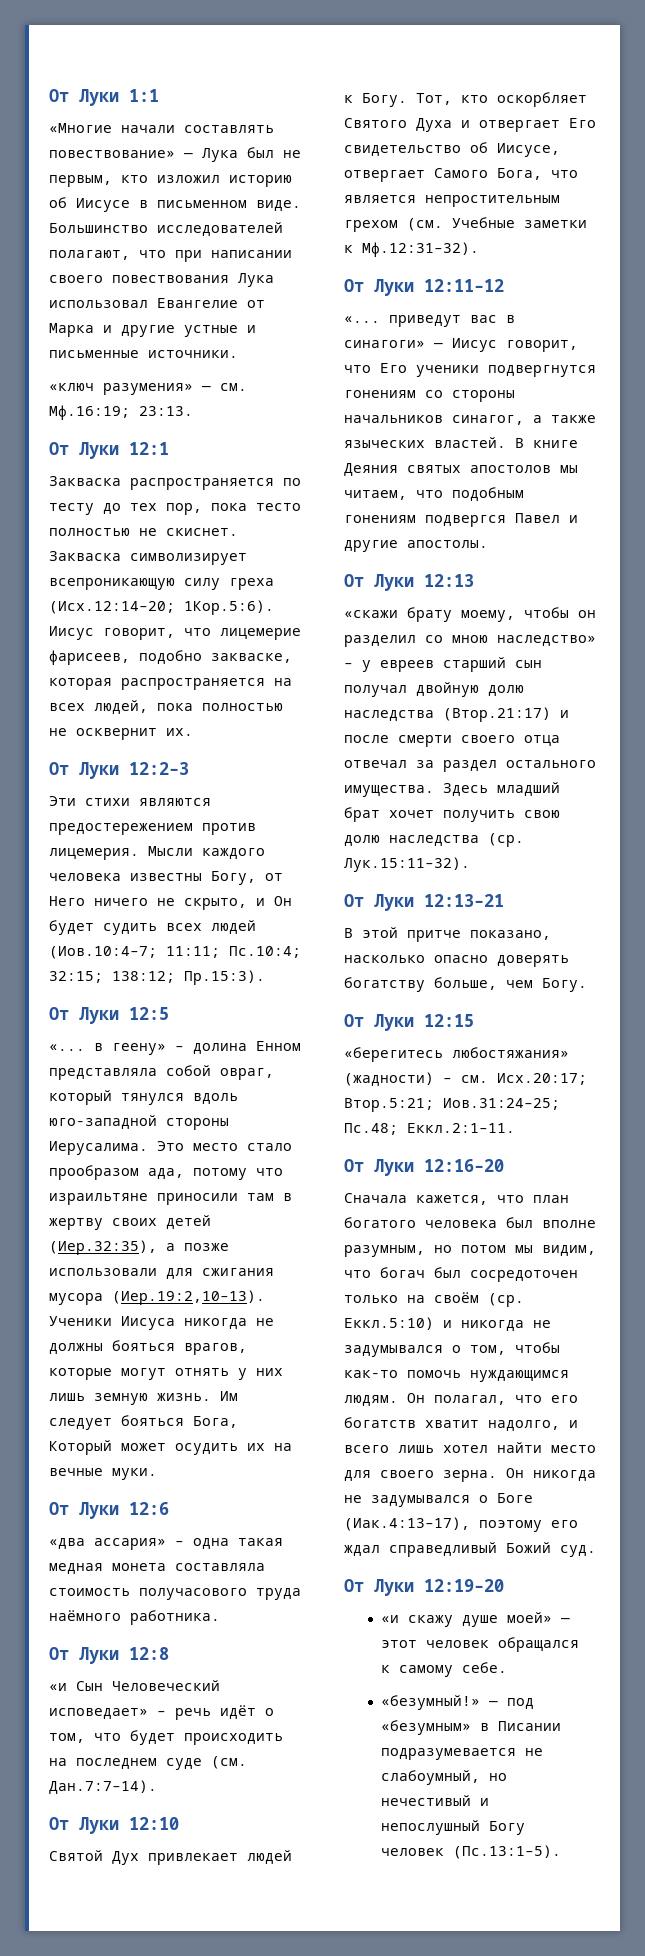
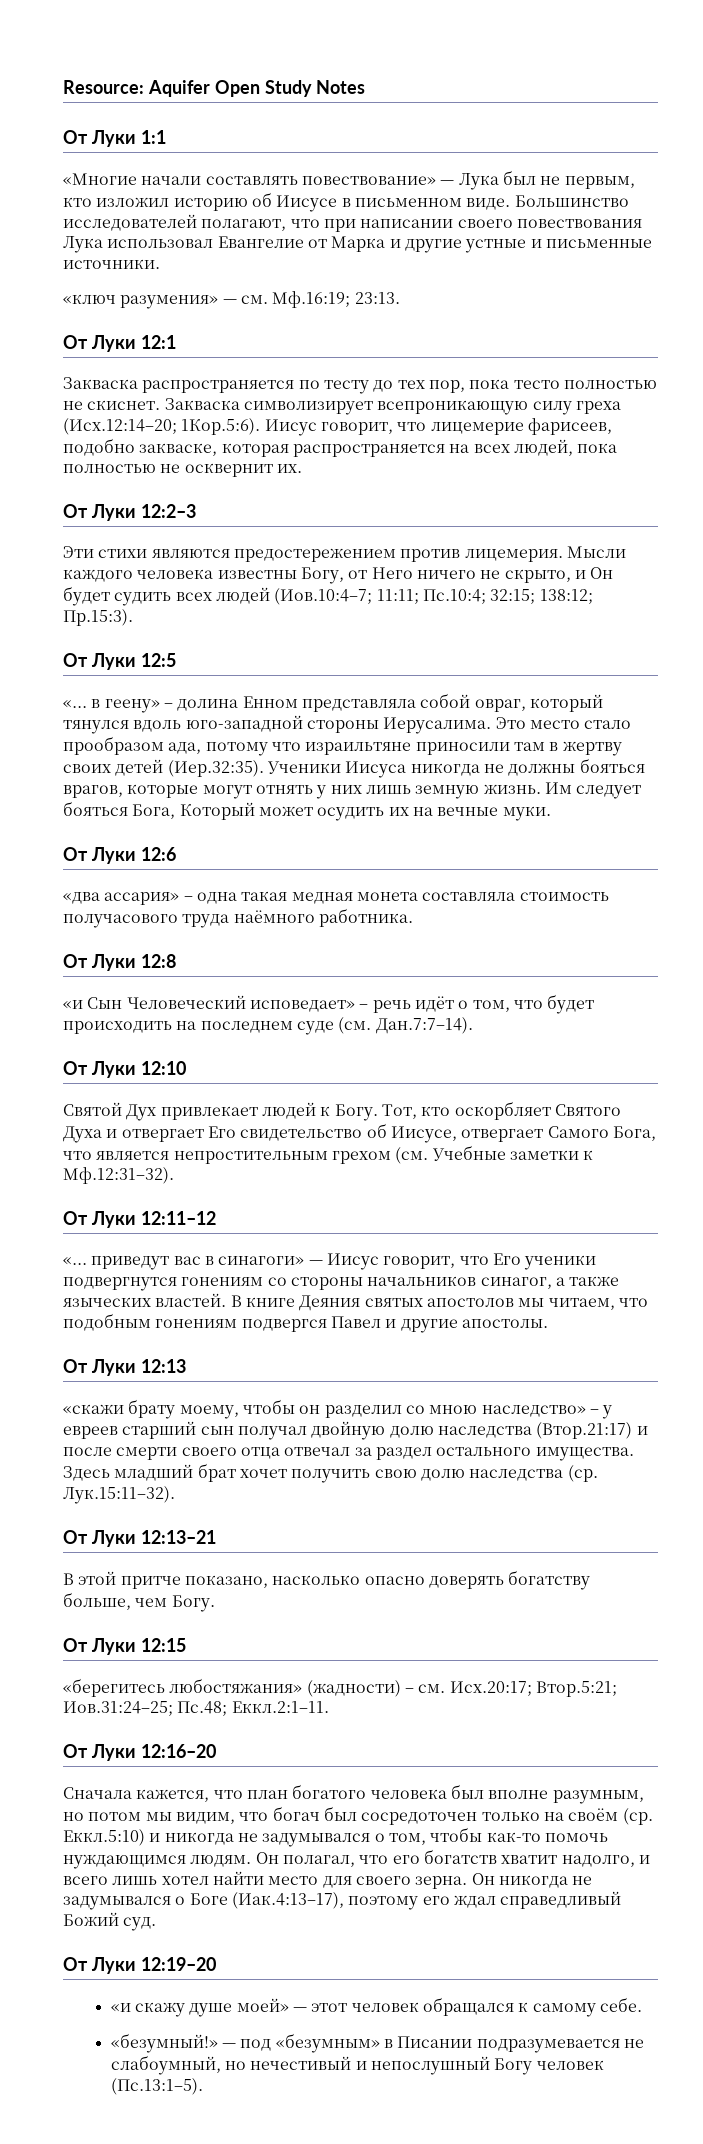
+ Resource: Aquifer Open Study Notes
- Это место стало прообразом ада, потому что израильтяне приносили там в жертву своих детей (Иер.32:35), а позже использовали для сжигания мусора (Иер.19:2,10–13). Ученики Иисуса никогда не должны бояться врагов, которые могут отнять у них лишь земную жизнь.
+ Это место стало прообразом ада, потому что израильтяне приносили там в жертву своих детей (Иер.32:35). Ученики Иисуса никогда не должны бояться врагов, которые могут отнять у них лишь земную жизнь.

